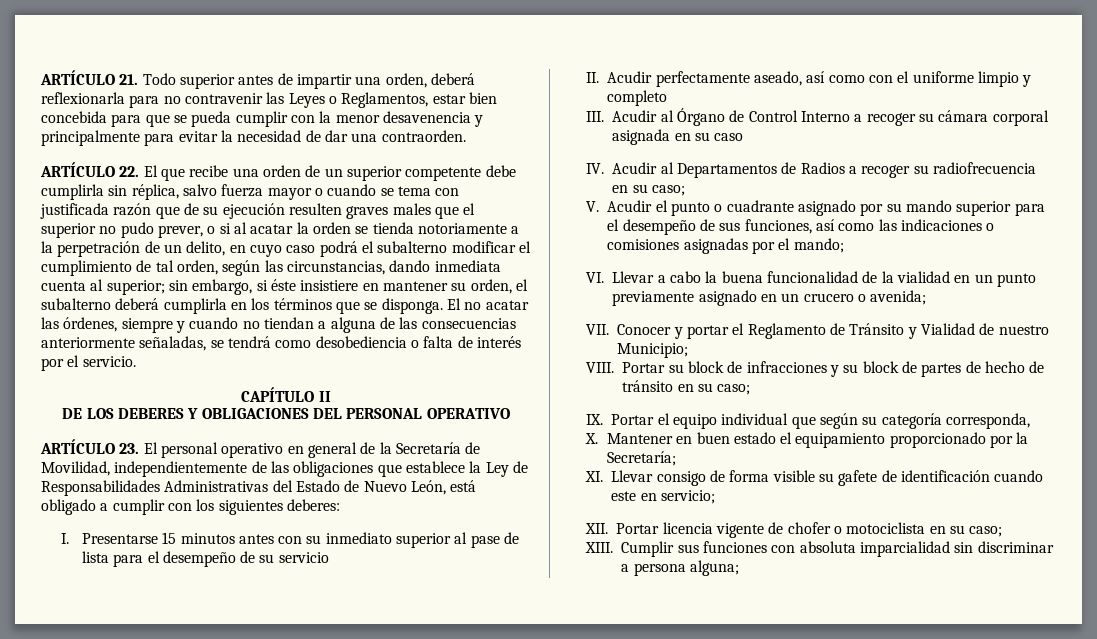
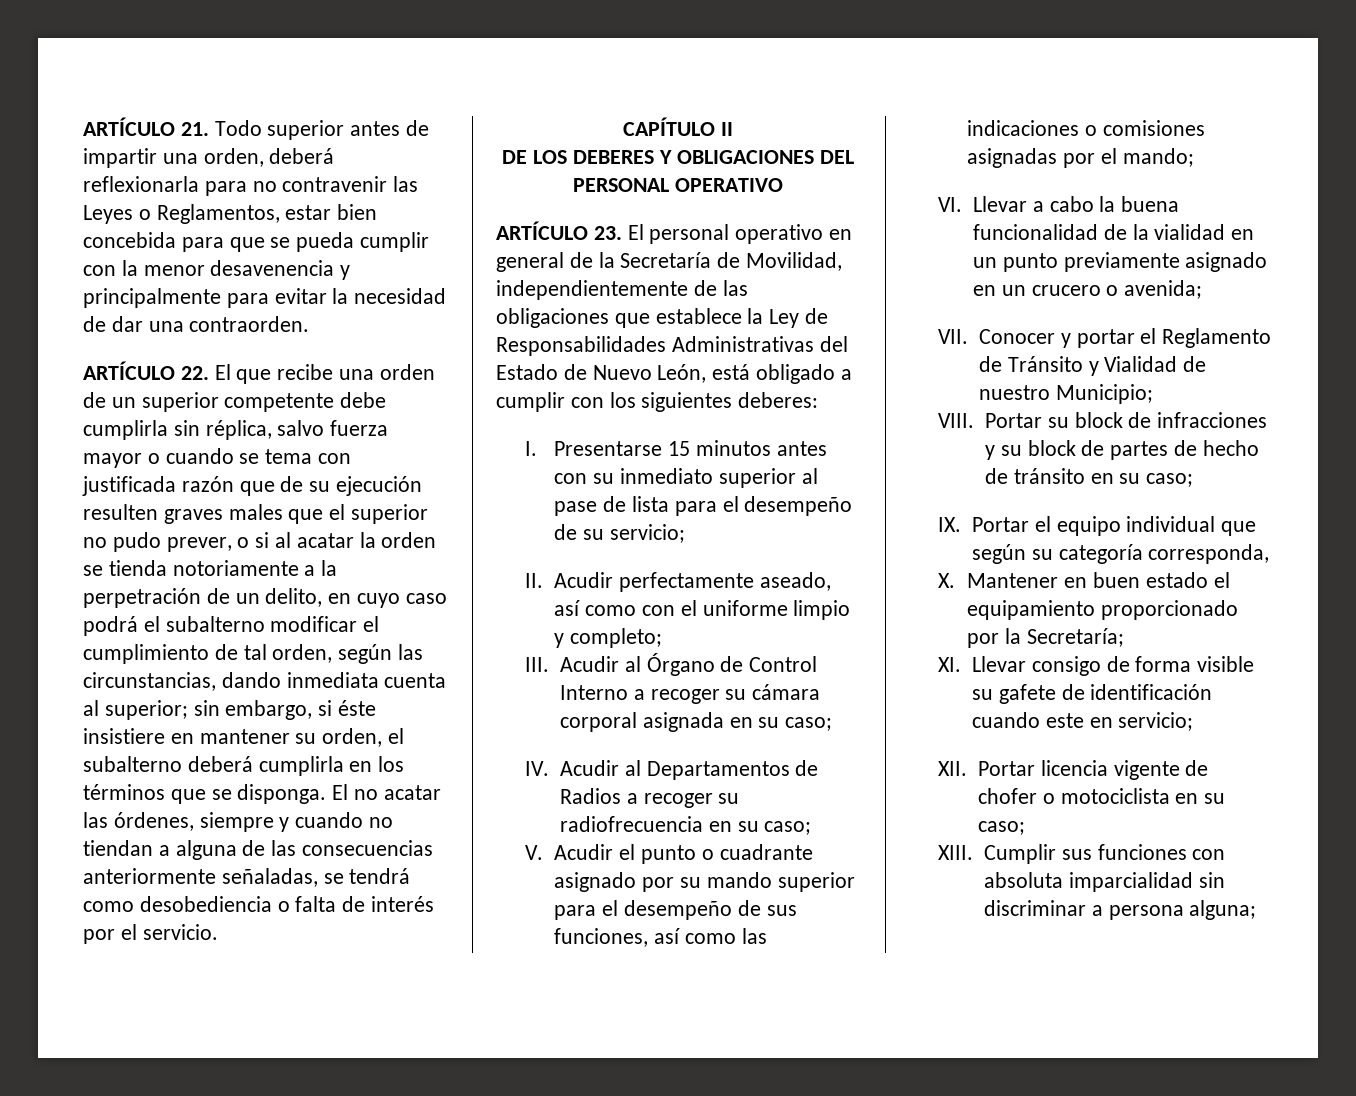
- I. Presentarse 15 minutos antes con su inmediato superior al pase de lista para el desempeño de su servicio
+ I. Presentarse 15 minutos antes con su inmediato superior al pase de lista para el desempeño de su servicio;
- II. Acudir perfectamente aseado, así como con el uniforme limpio y completo
+ II. Acudir perfectamente aseado, así como con el uniforme limpio y completo;
- III. Acudir al Órgano de Control Interno a recoger su cámara corporal asignada en su caso
+ III. Acudir al Órgano de Control Interno a recoger su cámara corporal asignada en su caso;

